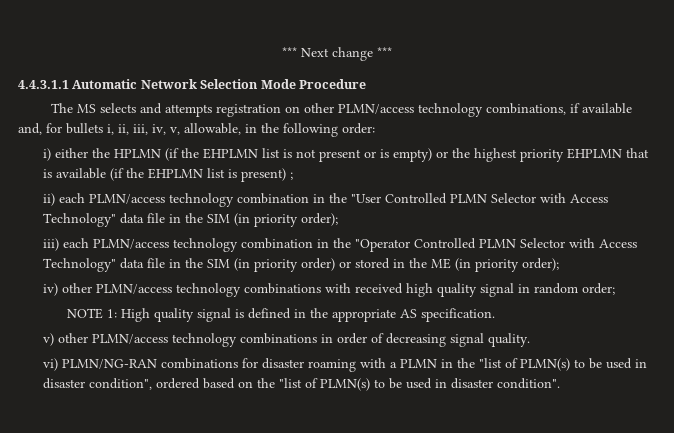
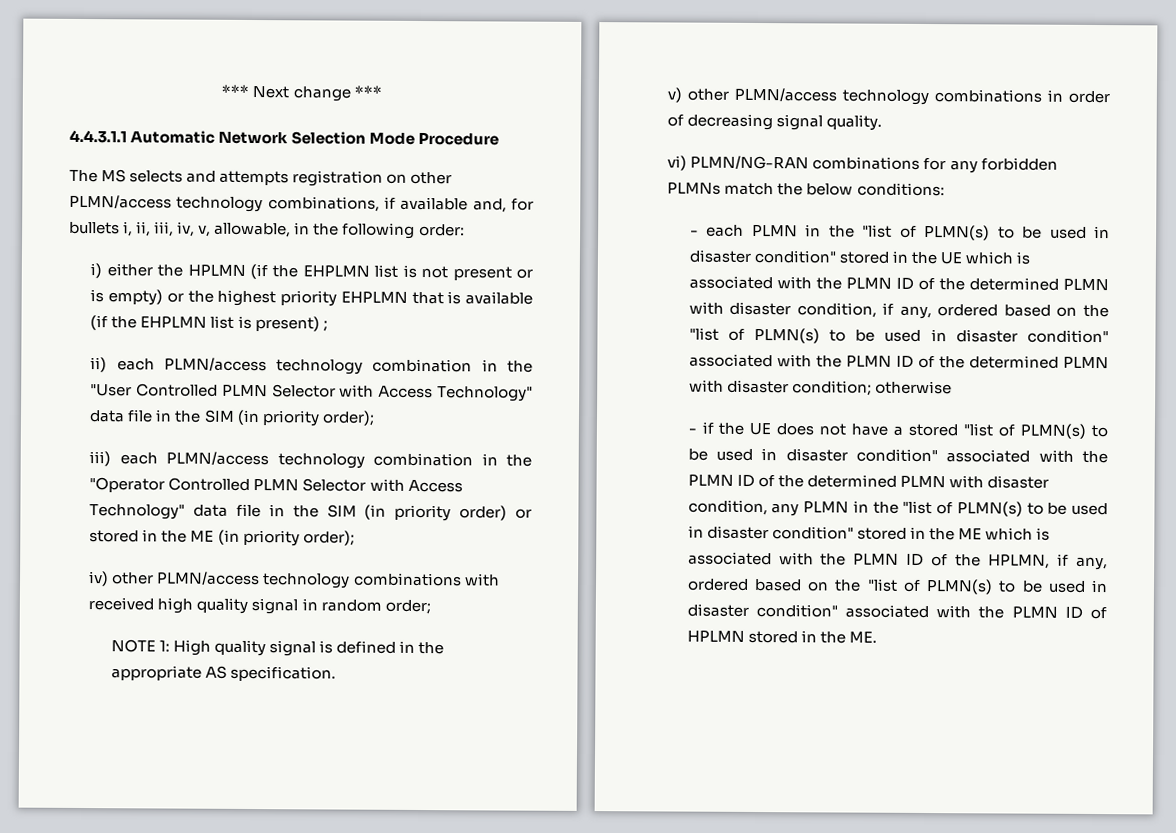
- vi) PLMN/NG-RAN combinations for disaster roaming with a PLMN in the "list of PLMN(s) to be used in disaster condition", ordered based on the "list of PLMN(s) to be used in disaster condition".
+ vi) PLMN/NG-RAN combinations for any forbidden PLMNs match the below conditions:
+ - each PLMN in the "list of PLMN(s) to be used in disaster condition" stored in the UE which is associated with the PLMN ID of the determined PLMN with disaster condition, if any, ordered based on the "list of PLMN(s) to be used in disaster condition" associated with the PLMN ID of the determined PLMN with disaster condition; otherwise
+ - if the UE does not have a stored "list of PLMN(s) to be used in disaster condition" associated with the PLMN ID of the determined PLMN with disaster condition, any PLMN in the "list of PLMN(s) to be used in disaster condition" stored in the ME which is associated with the PLMN ID of the HPLMN, if any, ordered based on the "list of PLMN(s) to be used in disaster condition" associated with the PLMN ID of HPLMN stored in the ME.

